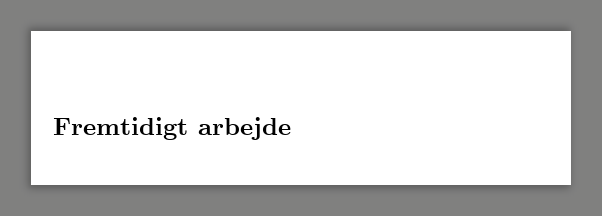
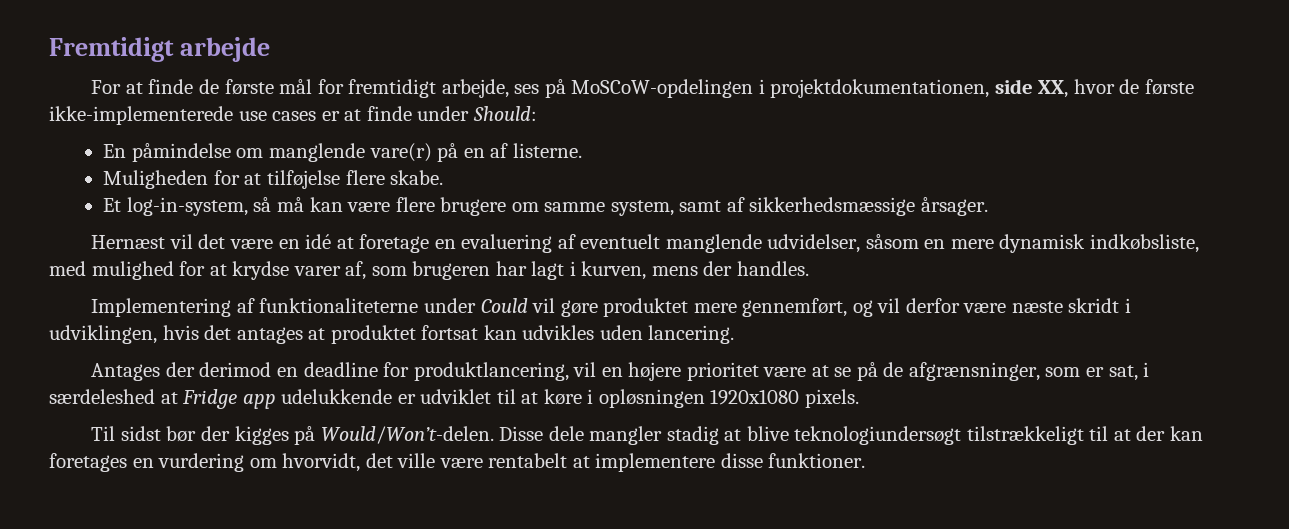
+ For at finde de første mål for fremtidigt arbejde, ses på MoSCoW-opdelingen i projektdokumentationen, side XX, hvor de første ikke-implementerede use cases er at finde under Should:
+ En påmindelse om manglende vare(r) på en af listerne.
+ Muligheden for at tilføjelse flere skabe.
+ Et log-in-system, så må kan være flere brugere om samme system, samt af sikkerhedsmæssige årsager.
+ Hernæst vil det være en idé at foretage en evaluering af eventuelt manglende udvidelser, såsom en mere dynamisk indkøbsliste, med mulighed for at krydse varer af, som brugeren har lagt i kurven, mens der handles.
+ Implementering af funktionaliteterne under Could vil gøre produktet mere gennemført, og vil derfor være næste skridt i udviklingen, hvis det antages at produktet fortsat kan udvikles uden lancering.
+ Antages der derimod en deadline for produktlancering, vil en højere prioritet være at se på de afgrænsninger, som er sat, i særdeleshed at Fridge app udelukkende er udviklet til at køre i opløsningen 1920x1080 pixels.
+ Til sidst bør der kigges på Would/Won’t-delen. Disse dele mangler stadig at blive teknologiundersøgt tilstrækkeligt til at der kan foretages en vurdering om hvorvidt, det ville være rentabelt at implementere disse funktioner.

